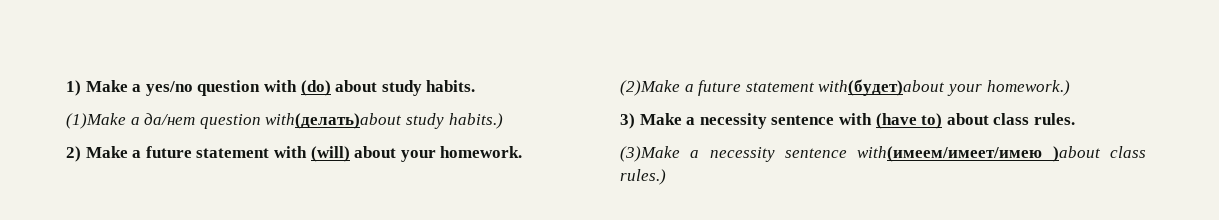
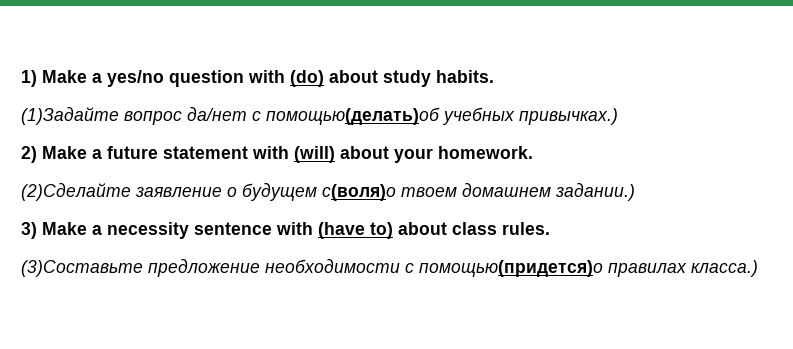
- (1)Make a да/нет question with(делать)about study habits.)
+ (1)Задайте вопрос да/нет с помощью(делать)об учебных привычках.)
- (2)Make a future statement with(будет)about your homework.)
+ (2)Сделайте заявление о будущем с(воля)о твоем домашнем задании.)
- (3)Make a necessity sentence with(имеем/имеет/имею )about class rules.)
+ (3)Составьте предложение необходимости с помощью(придется)о правилах класса.)

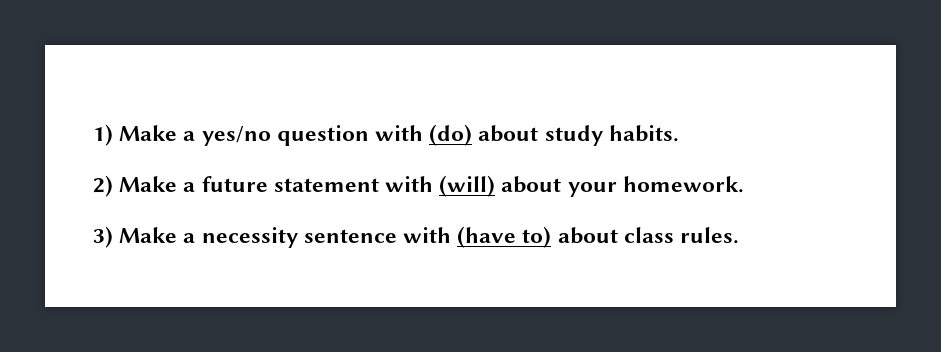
- (1)Задайте вопрос да/нет с помощью(делать)об учебных привычках.)
- (2)Сделайте заявление о будущем с(воля)о твоем домашнем задании.)
- (3)Составьте предложение необходимости с помощью(придется)о правилах класса.)

